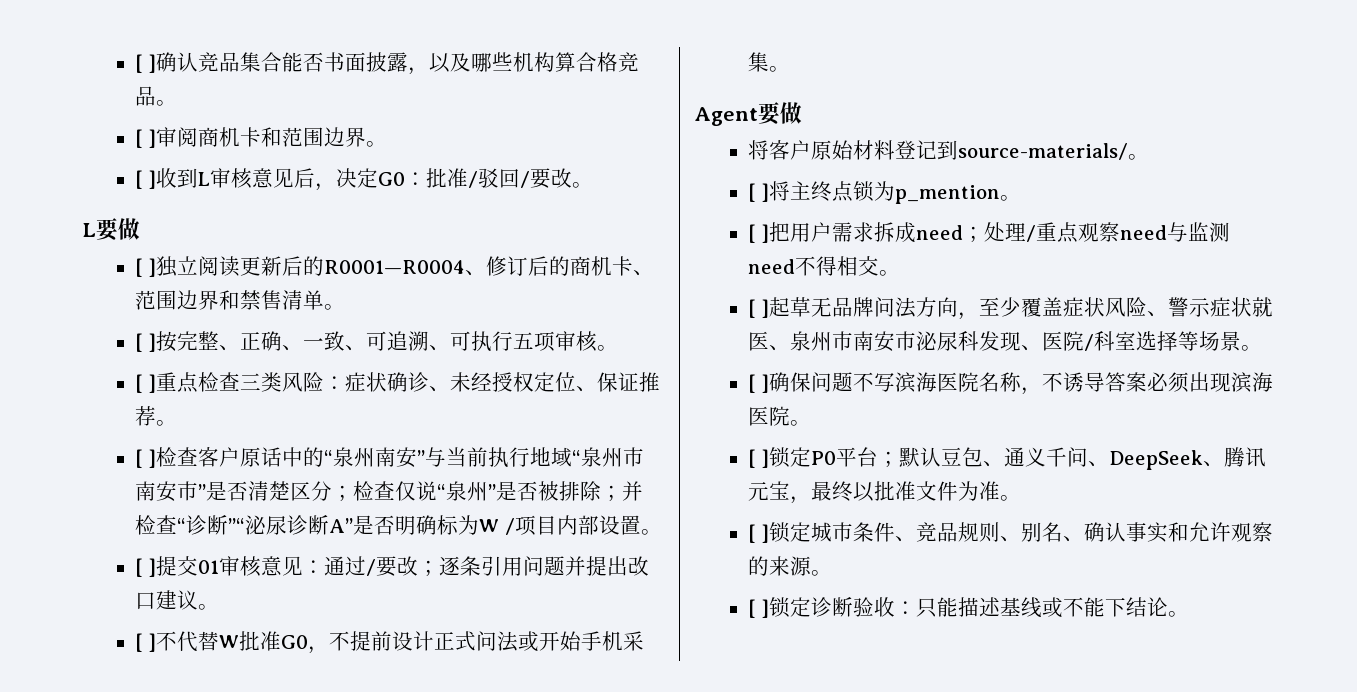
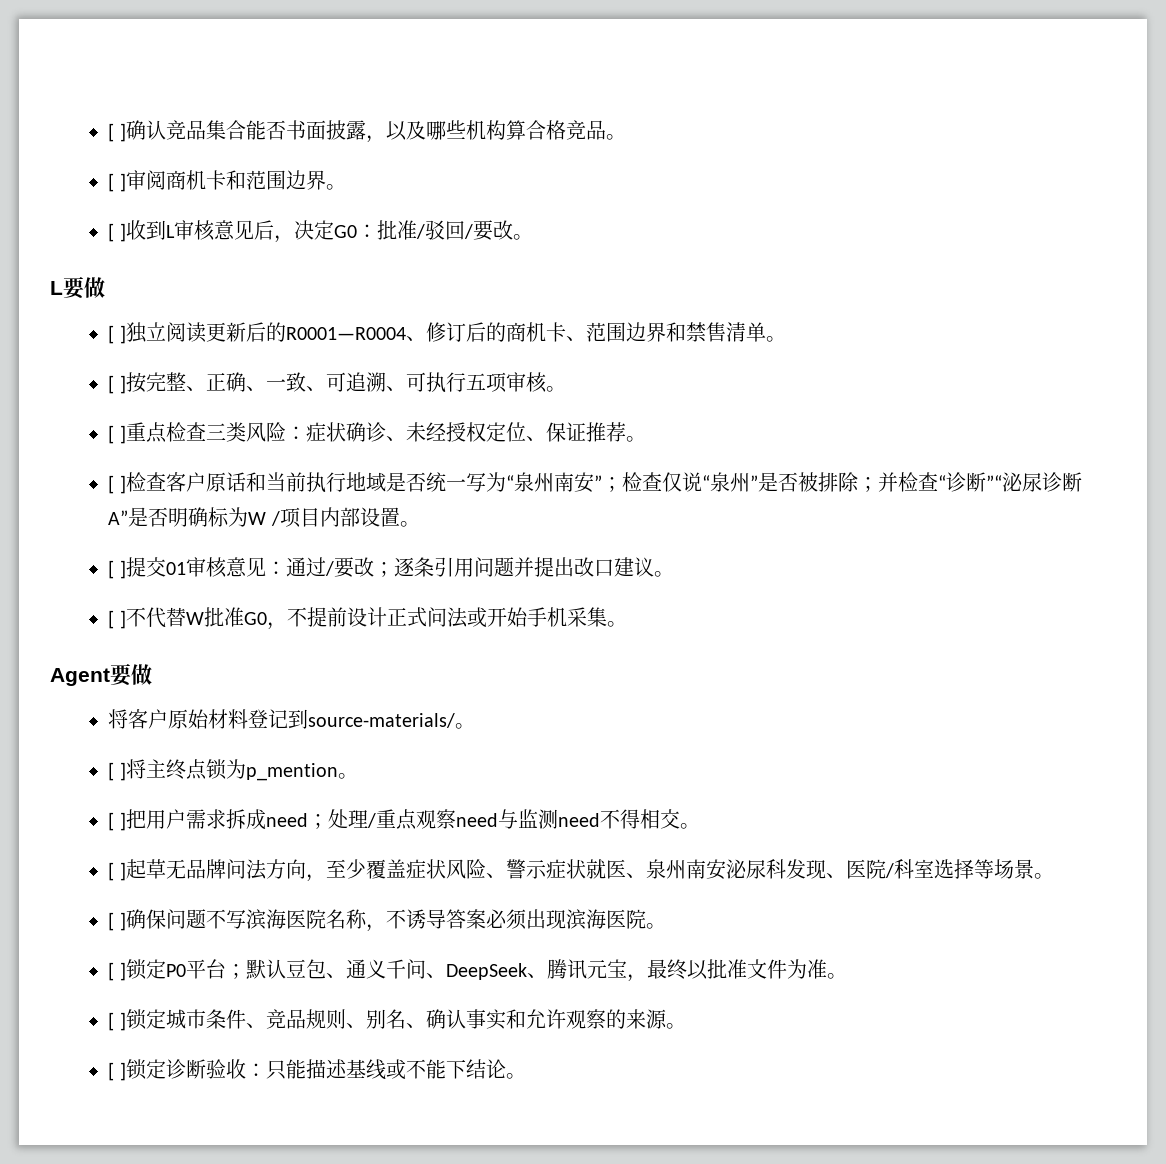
- [ ]检查客户原话中的“泉州南安”与当前执行地域“泉州市南安市”是否清楚区分；检查仅说“泉州”是否被排除；并检查“诊断”“泌尿诊断A”是否明确标为W /项目内部设置。
+ [ ]检查客户原话和当前执行地域是否统一写为“泉州南安”；检查仅说“泉州”是否被排除；并检查“诊断”“泌尿诊断A”是否明确标为W /项目内部设置。
- [ ]起草无品牌问法方向，至少覆盖症状风险、警示症状就医、泉州市南安市泌尿科发现、医院/科室选择等场景。
+ [ ]起草无品牌问法方向，至少覆盖症状风险、警示症状就医、泉州南安泌尿科发现、医院/科室选择等场景。

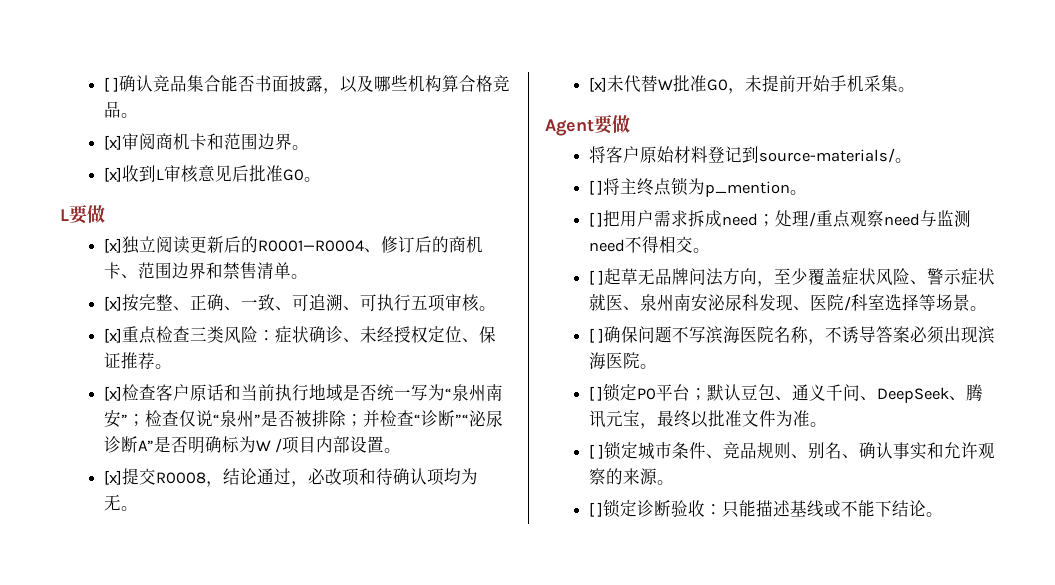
- [ ]审阅商机卡和范围边界。
+ [x]审阅商机卡和范围边界。
- [ ]收到L审核意见后，决定G0：批准/驳回/要改。
+ [x]收到L审核意见后批准G0。
- [ ]独立阅读更新后的R0001—R0004、修订后的商机卡、范围边界和禁售清单。
+ [x]独立阅读更新后的R0001—R0004、修订后的商机卡、范围边界和禁售清单。
- [ ]按完整、正确、一致、可追溯、可执行五项审核。
+ [x]按完整、正确、一致、可追溯、可执行五项审核。
- [ ]重点检查三类风险：症状确诊、未经授权定位、保证推荐。
+ [x]重点检查三类风险：症状确诊、未经授权定位、保证推荐。
- [ ]检查客户原话和当前执行地域是否统一写为“泉州南安”；检查仅说“泉州”是否被排除；并检查“诊断”“泌尿诊断A”是否明确标为W /项目内部设置。
+ [x]检查客户原话和当前执行地域是否统一写为“泉州南安”；检查仅说“泉州”是否被排除；并检查“诊断”“泌尿诊断A”是否明确标为W /项目内部设置。
- [ ]提交01审核意见：通过/要改；逐条引用问题并提出改口建议。
- [ ]不代替W批准G0，不提前设计正式问法或开始手机采集。
+ [x]提交R0008，结论通过，必改项和待确认项均为无。
+ [x]未代替W批准G0，未提前开始手机采集。

